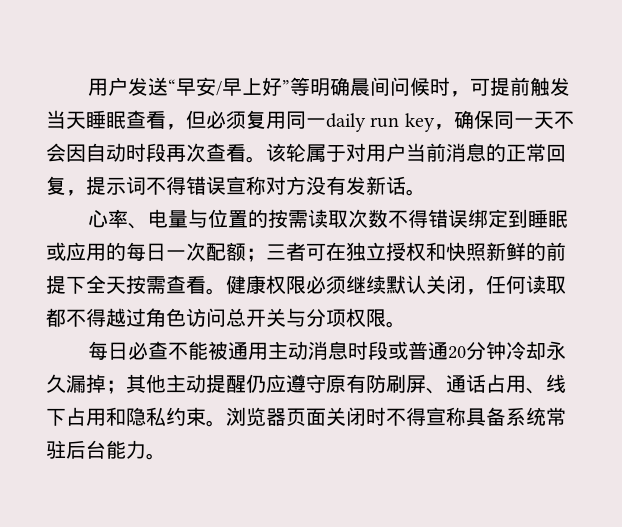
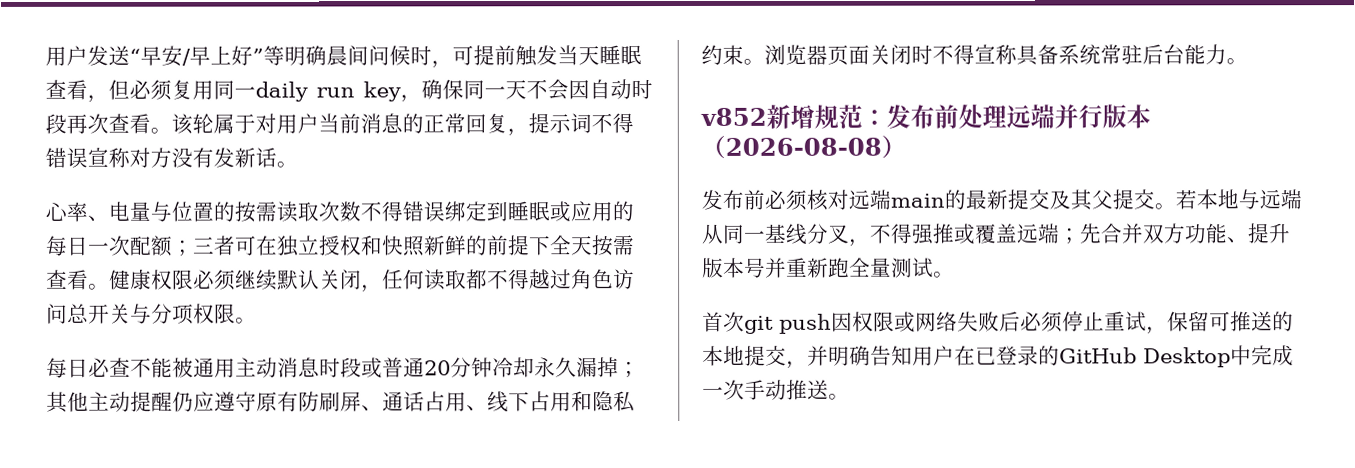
+ v852新增规范：发布前处理远端并行版本（2026-08-08）
+ 发布前必须核对远端main的最新提交及其父提交。若本地与远端从同一基线分叉，不得强推或覆盖远端；先合并双方功能、提升版本号并重新跑全量测试。
+ 首次git push因权限或网络失败后必须停止重试，保留可推送的本地提交，并明确告知用户在已登录的GitHub Desktop中完成一次手动推送。

